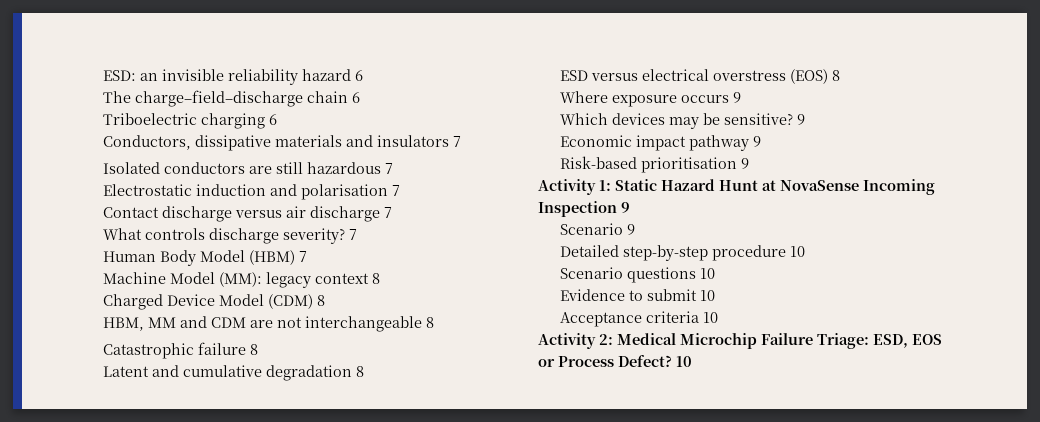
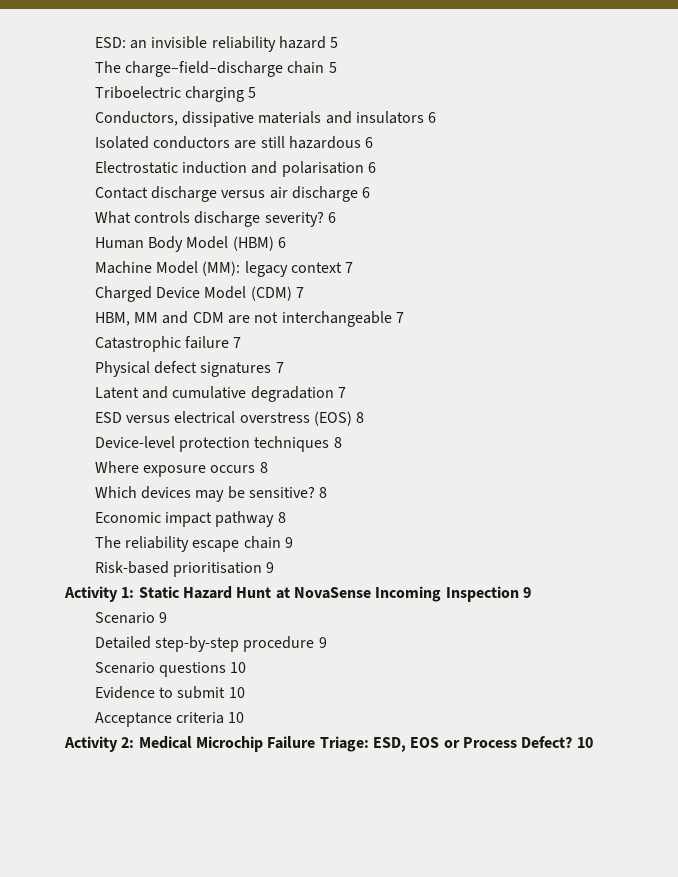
- ESD: an invisible reliability hazard 6
+ ESD: an invisible reliability hazard 5
- The charge–field–discharge chain 6
+ The charge–field–discharge chain 5
- Triboelectric charging 6
+ Triboelectric charging 5
- Conductors, dissipative materials and insulators 7
+ Conductors, dissipative materials and insulators 6
- Isolated conductors are still hazardous 7
+ Isolated conductors are still hazardous 6
- Electrostatic induction and polarisation 7
+ Electrostatic induction and polarisation 6
- Contact discharge versus air discharge 7
+ Contact discharge versus air discharge 6
- What controls discharge severity? 7
+ What controls discharge severity? 6
- Human Body Model (HBM) 7
+ Human Body Model (HBM) 6
- Machine Model (MM): legacy context 8
+ Machine Model (MM): legacy context 7
- Charged Device Model (CDM) 8
+ Charged Device Model (CDM) 7
- HBM, MM and CDM are not interchangeable 8
+ HBM, MM and CDM are not interchangeable 7
- Catastrophic failure 8
+ Catastrophic failure 7
+ Physical defect signatures 7
- Latent and cumulative degradation 8
+ Latent and cumulative degradation 7
+ Device-level protection techniques 8
- Where exposure occurs 9
+ Where exposure occurs 8
- Which devices may be sensitive? 9
+ Which devices may be sensitive? 8
- Economic impact pathway 9
+ Economic impact pathway 8
+ The reliability escape chain 9
- Detailed step-by-step procedure 10
+ Detailed step-by-step procedure 9

